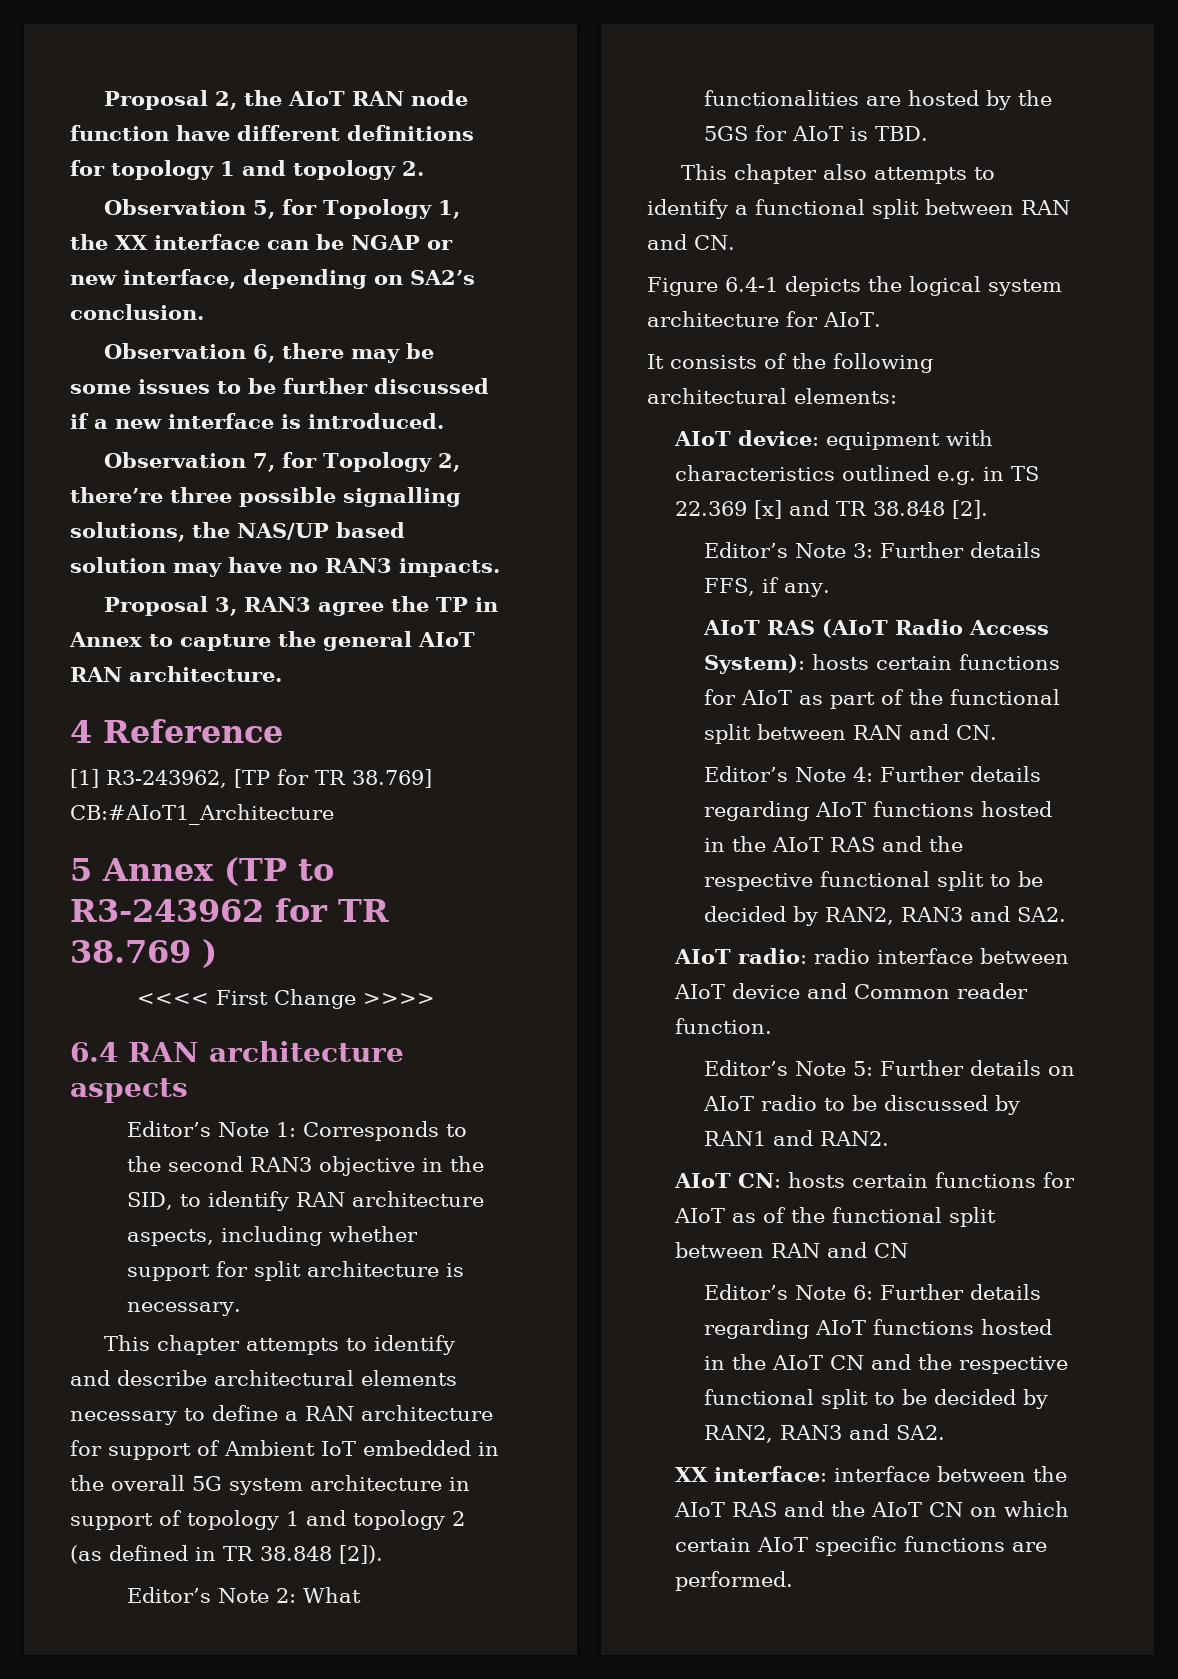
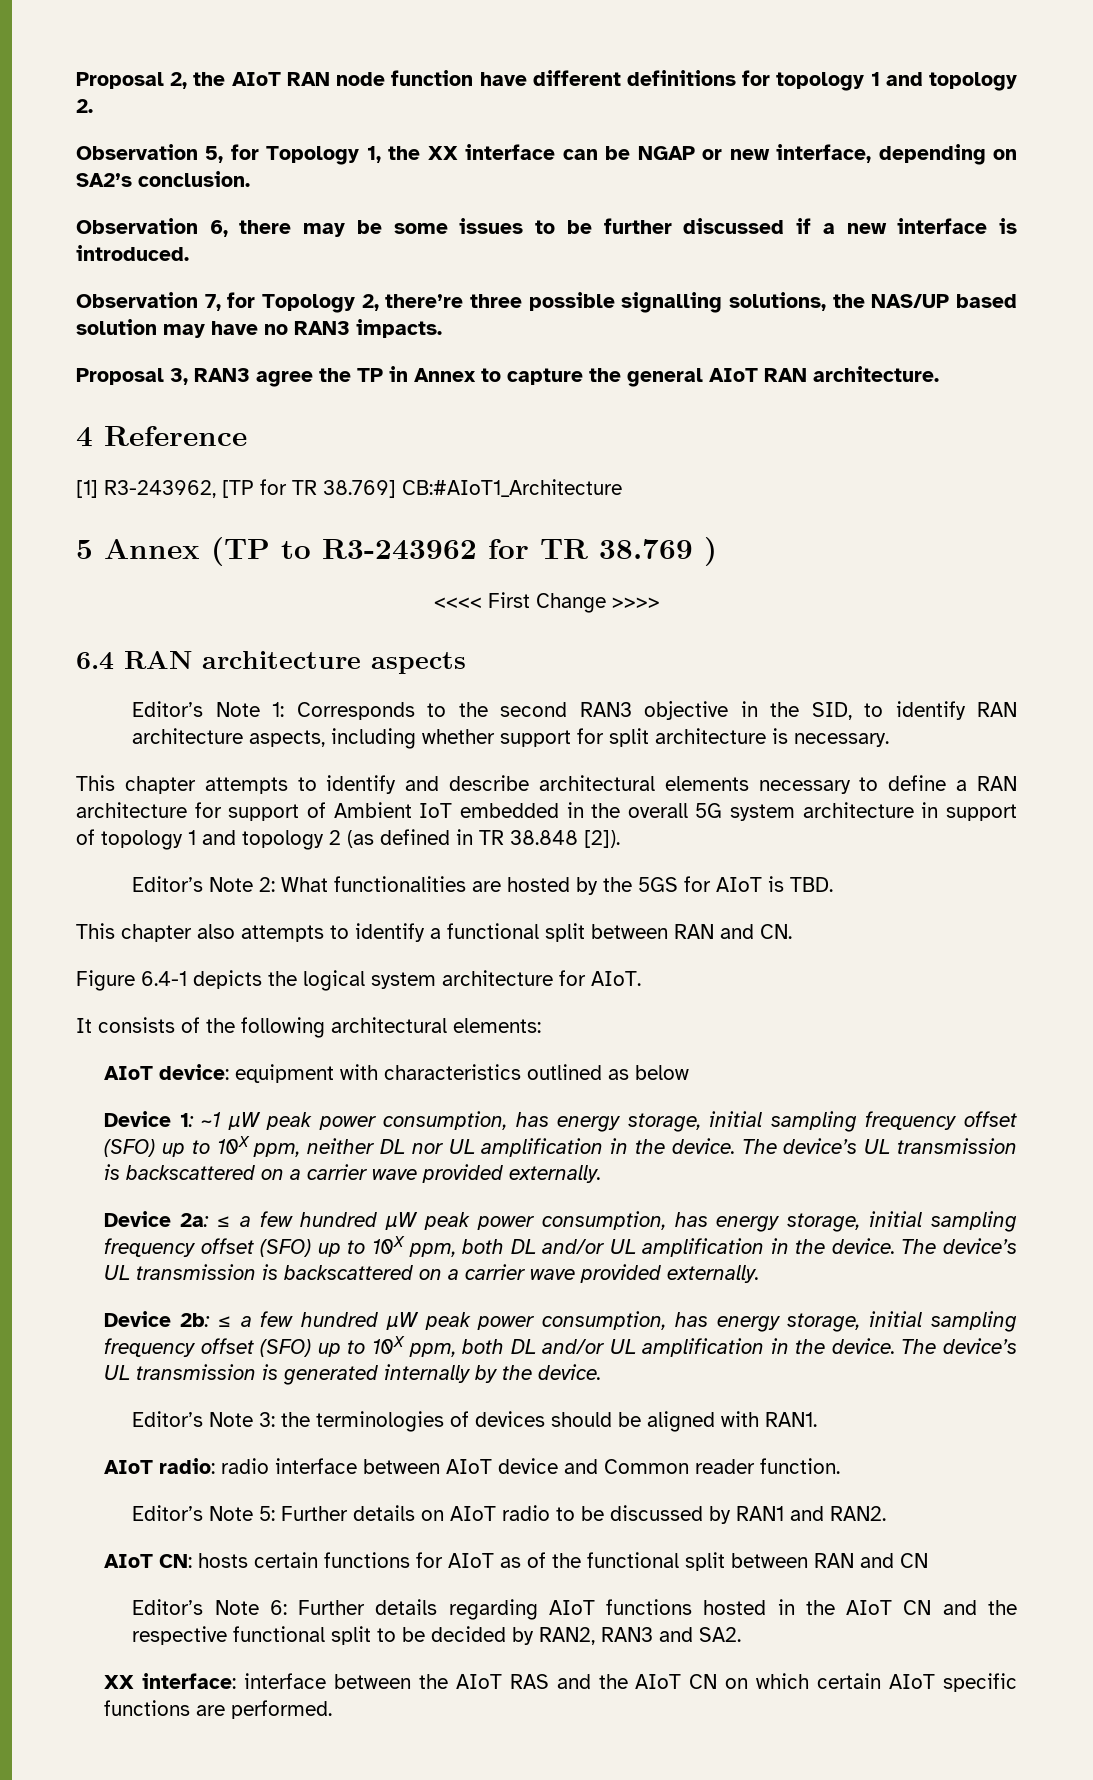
- AIoT device: equipment with characteristics outlined e.g. in TS 22.369 [x] and TR 38.848 [2].
- Editor’s Note 3: Further details FFS, if any.
- AIoT RAS (AIoT Radio Access System): hosts certain functions for AIoT as part of the functional split between RAN and CN.
- Editor’s Note 4: Further details regarding AIoT functions hosted in the AIoT RAS and the respective functional split to be decided by RAN2, RAN3 and SA2.
+ AIoT device: equipment with characteristics outlined as below
+ Device 1: ~1 µW peak power consumption, has energy storage, initial sampling frequency offset (SFO) up to 10X ppm, neither DL nor UL amplification in the device. The device’s UL transmission is backscattered on a carrier wave provided externally.
+ Device 2a: ≤ a few hundred µW peak power consumption, has energy storage, initial sampling frequency offset (SFO) up to 10X ppm, both DL and/or UL amplification in the device. The device’s UL transmission is backscattered on a carrier wave provided externally.
+ Device 2b: ≤ a few hundred µW peak power consumption, has energy storage, initial sampling frequency offset (SFO) up to 10X ppm, both DL and/or UL amplification in the device. The device’s UL transmission is generated internally by the device.
+ Editor’s Note 3: the terminologies of devices should be aligned with RAN1.

